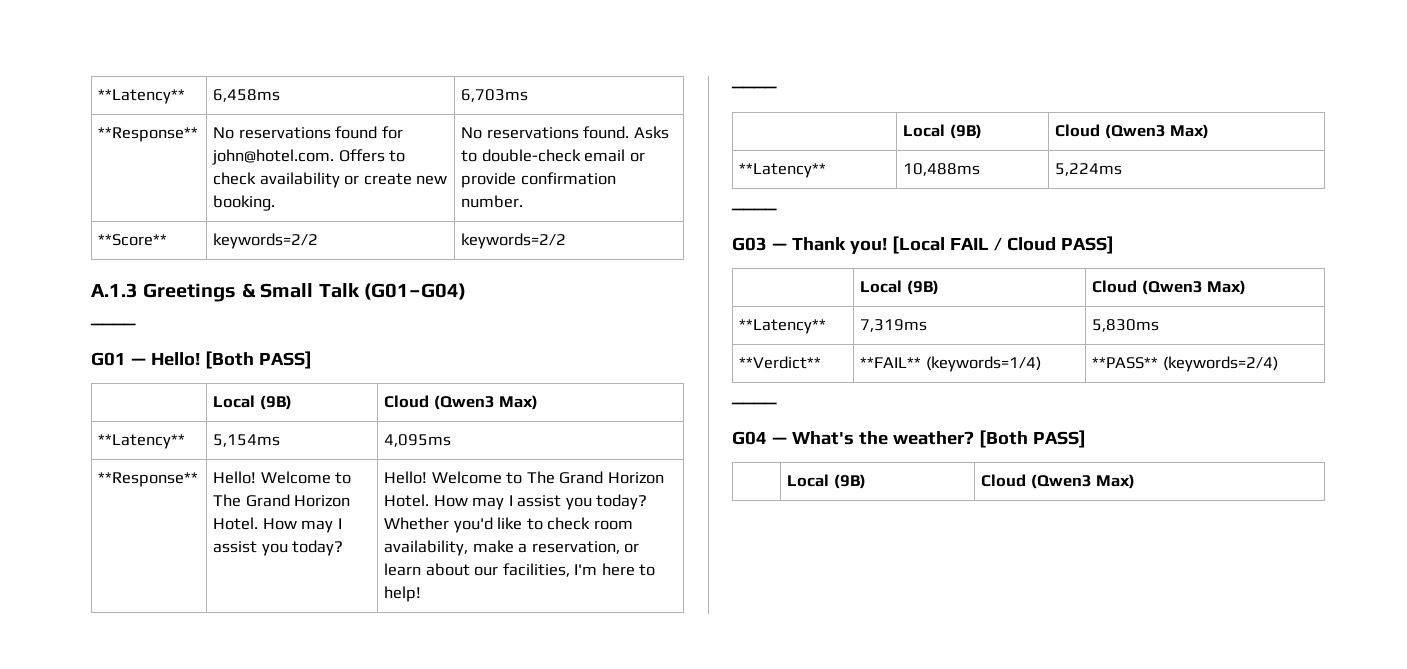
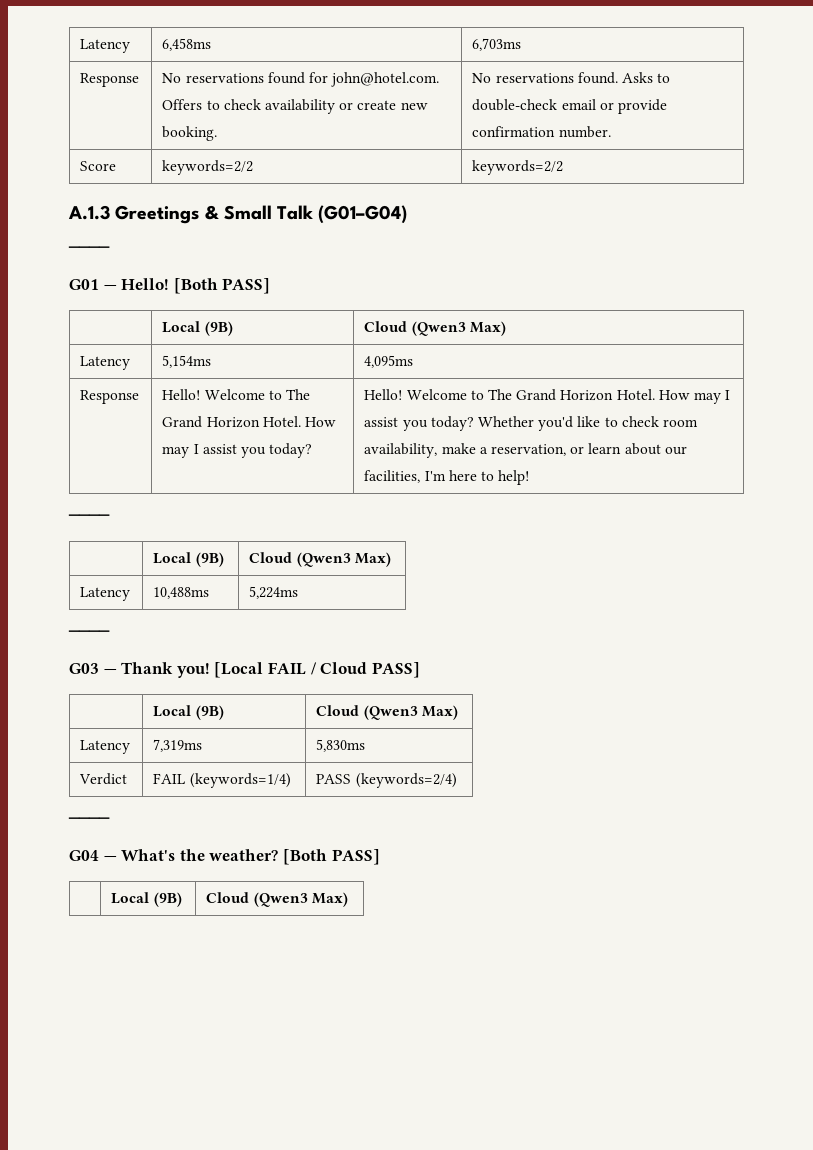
- **Latency** | 6,458ms | 6,703ms
+ Latency | 6,458ms | 6,703ms
- **Response** | No reservations found for john@hotel.com. Offers to check availability or create new booking. | No reservations found. Asks to double-check email or provide confirmation number.
+ Response | No reservations found for john@hotel.com. Offers to check availability or create new booking. | No reservations found. Asks to double-check email or provide confirmation number.
- **Score** | keywords=2/2 | keywords=2/2
+ Score | keywords=2/2 | keywords=2/2
- **Latency** | 5,154ms | 4,095ms
- **Response**
+ Latency | 5,154ms | 4,095ms
+ Response
- **Latency** | 10,488ms | 5,224ms
+ Latency | 10,488ms | 5,224ms
- **Latency** | 7,319ms | 5,830ms
+ Latency | 7,319ms | 5,830ms
- **Verdict** | **FAIL** (keywords=1/4) | **PASS** (keywords=2/4)
+ Verdict | FAIL (keywords=1/4) | PASS (keywords=2/4)

